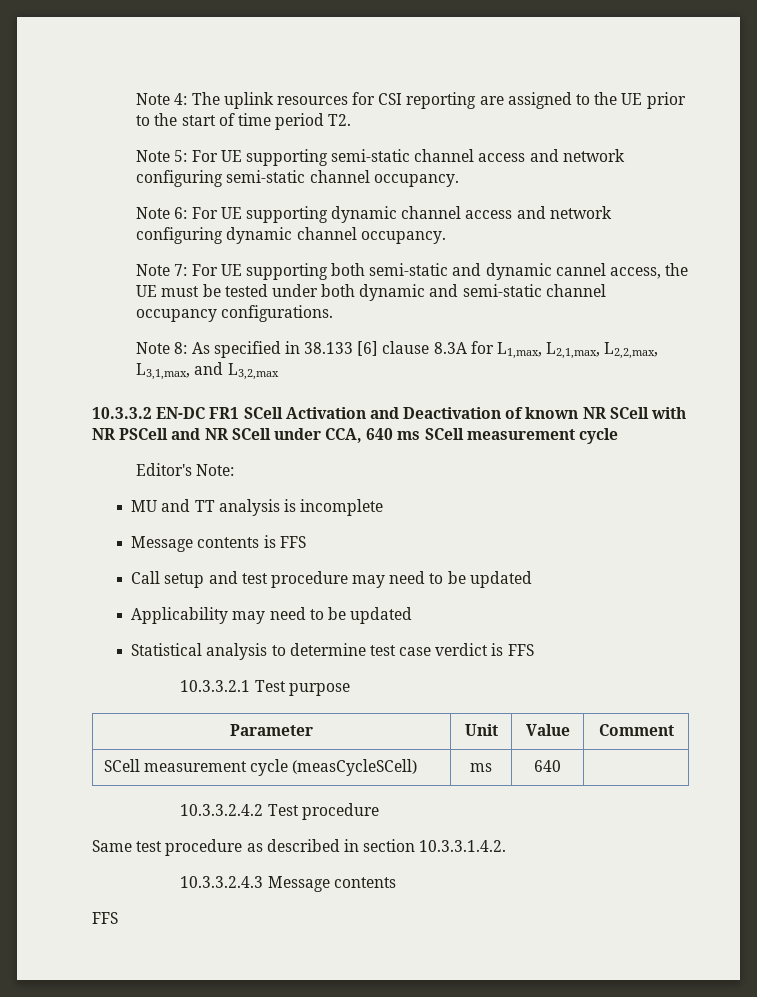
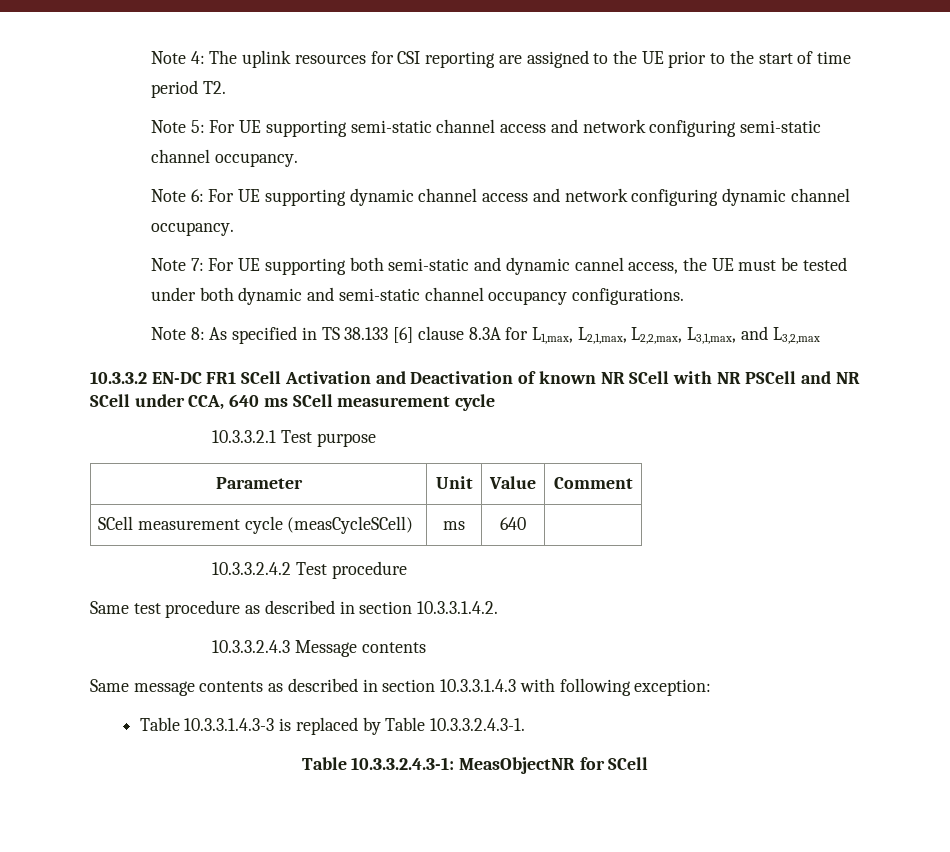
- Note 8: As specified in 38.133 [6] clause 8.3A for L1,max, L2,1,max, L2,2,max, L3,1,max, and L3,2,max
+ Note 8: As specified in TS 38.133 [6] clause 8.3A for L1,max, L2,1,max, L2,2,max, L3,1,max, and L3,2,max
- Editor's Note:
- MU and TT analysis is incomplete
- Message contents is FFS
- Call setup and test procedure may need to be updated
- Applicability may need to be updated
- Statistical analysis to determine test case verdict is FFS
  10.3.3.2.4.3 Message contents
- FFS
+ Same message contents as described in section 10.3.3.1.4.3 with following exception:
+ Table 10.3.3.1.4.3-3 is replaced by Table 10.3.3.2.4.3-1.
+ Table 10.3.3.2.4.3-1: MeasObjectNR for SCell

